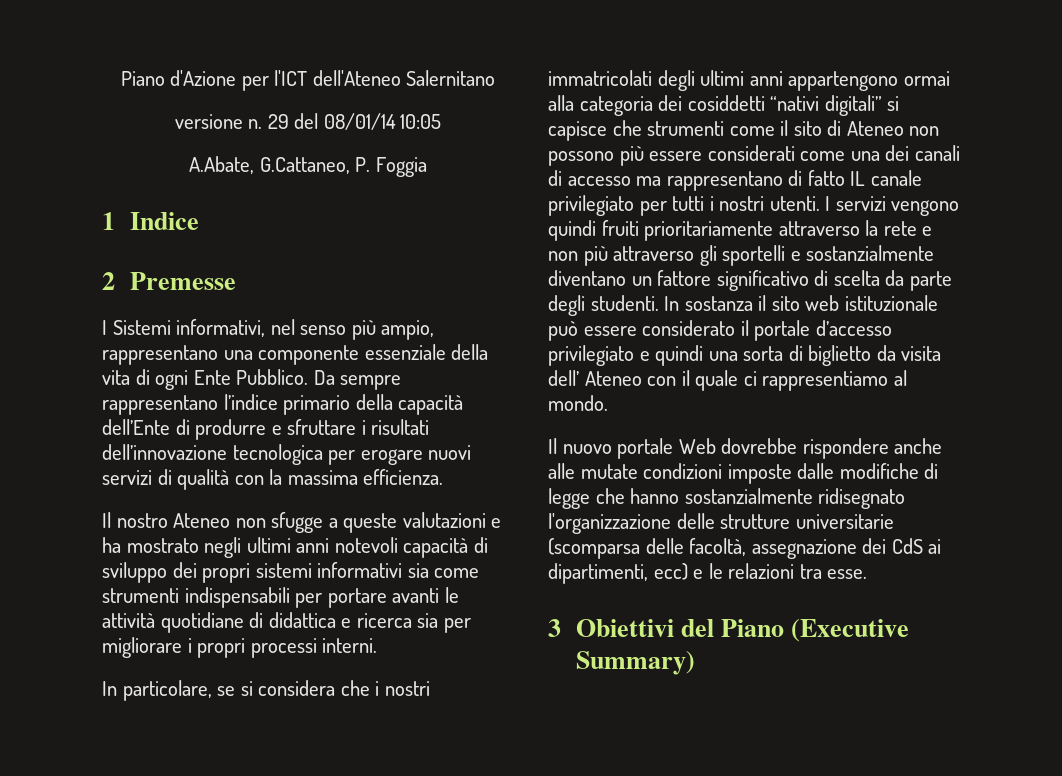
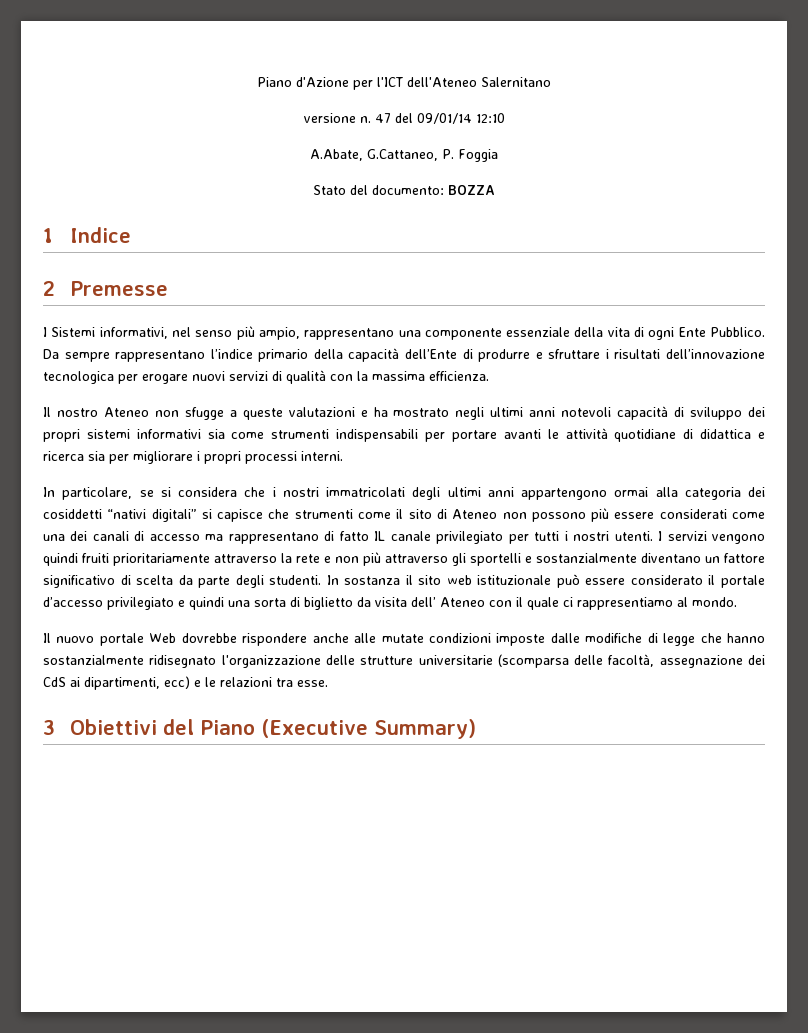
- 29 del 08/01/14 10:05
+ 47 del 09/01/14 12:10
+ Stato del documento: BOZZA

